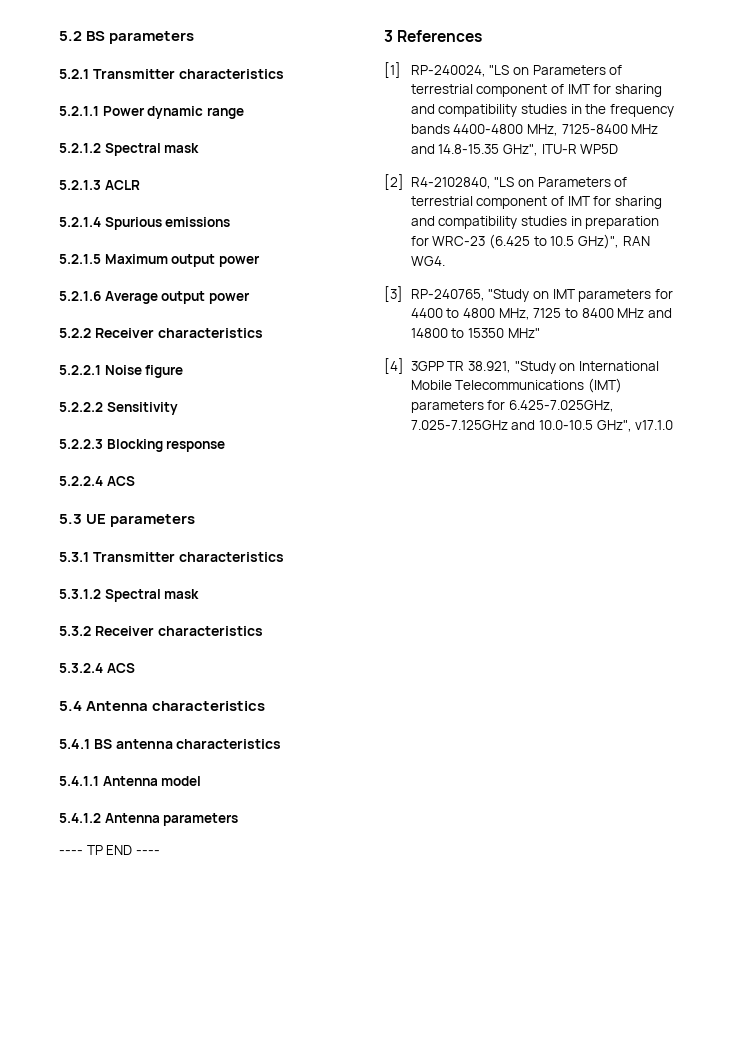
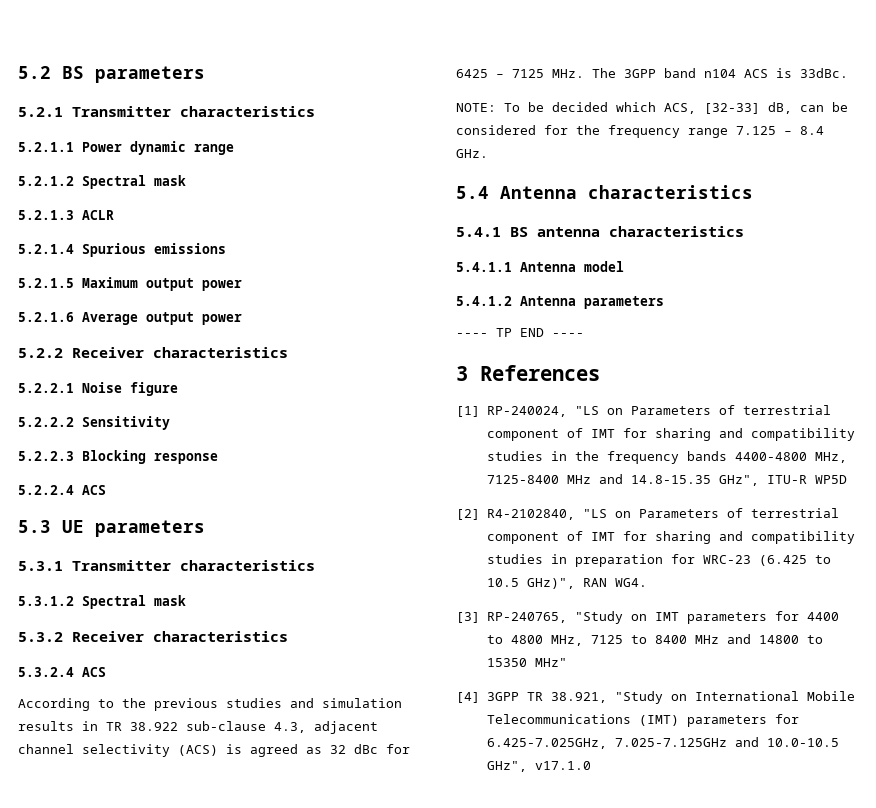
+ According to the previous studies and simulation results in TR 38.922 sub-clause 4.3, adjacent channel selectivity (ACS) is agreed as 32 dBc for 6425 – 7125 MHz. The 3GPP band n104 ACS is 33dBc.
+ NOTE: To be decided which ACS, [32-33] dB, can be considered for the frequency range 7.125 – 8.4 GHz.

